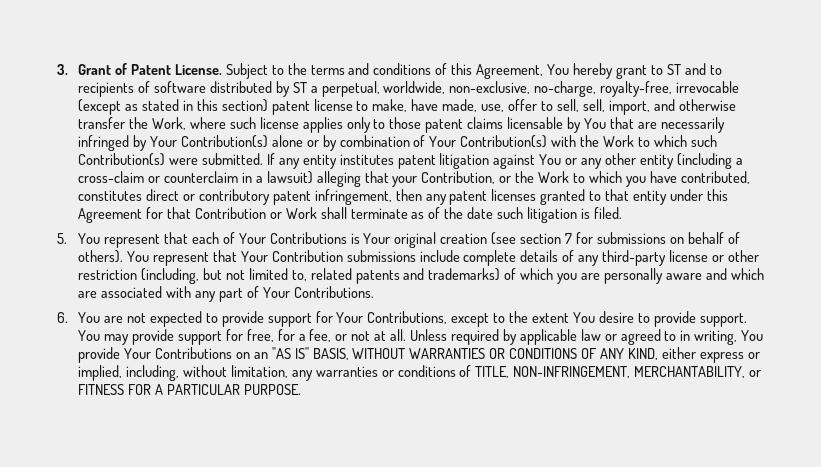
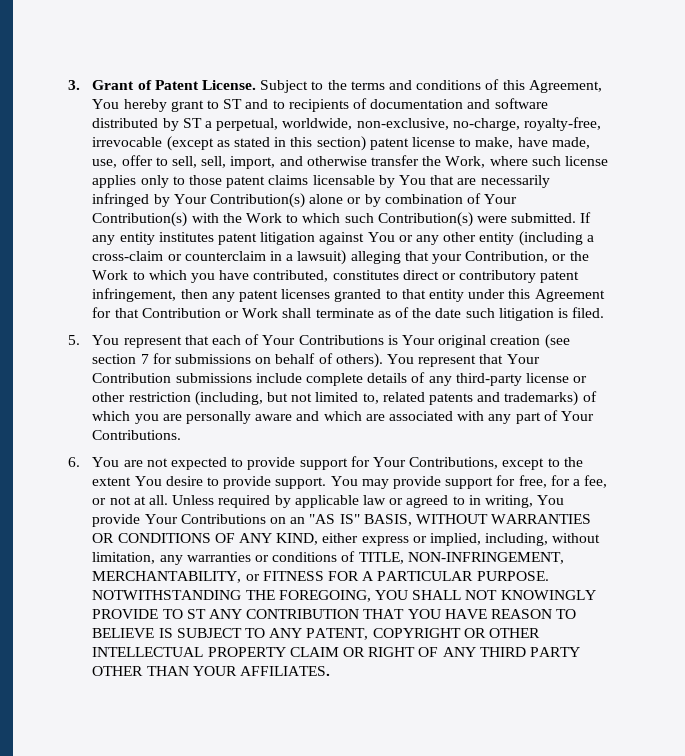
- Subject to the terms and conditions of this Agreement, You hereby grant to ST and to recipients of software distributed by ST a perpetual, worldwide, non-exclusive, no-charge, royalty-free, irrevocable (except as stated in this section) patent license to make, have made, use, offer to sell, sell, import, and otherwise transfer the Work, where such license applies only to those patent claims licensable by You that are necessarily infringed by Your Contribution(s) alone or by combination of Your Contribution(s) with the Work to which such Contribution(s) were submitted.
+ Subject to the terms and conditions of this Agreement, You hereby grant to ST and to recipients of documentation and software distributed by ST a perpetual, worldwide, non-exclusive, no-charge, royalty-free, irrevocable (except as stated in this section) patent license to make, have made, use, offer to sell, sell, import, and otherwise transfer the Work, where such license applies only to those patent claims licensable by You that are necessarily infringed by Your Contribution(s) alone or by combination of Your Contribution(s) with the Work to which such Contribution(s) were submitted.
+ NOTWITHSTANDING THE FOREGOING, YOU SHALL NOT KNOWINGLY PROVIDE TO ST ANY CONTRIBUTION THAT YOU HAVE REASON TO BELIEVE IS SUBJECT TO ANY PATENT, COPYRIGHT OR OTHER INTELLECTUAL PROPERTY CLAIM OR RIGHT OF ANY THIRD PARTY OTHER THAN YOUR AFFILIATES.

